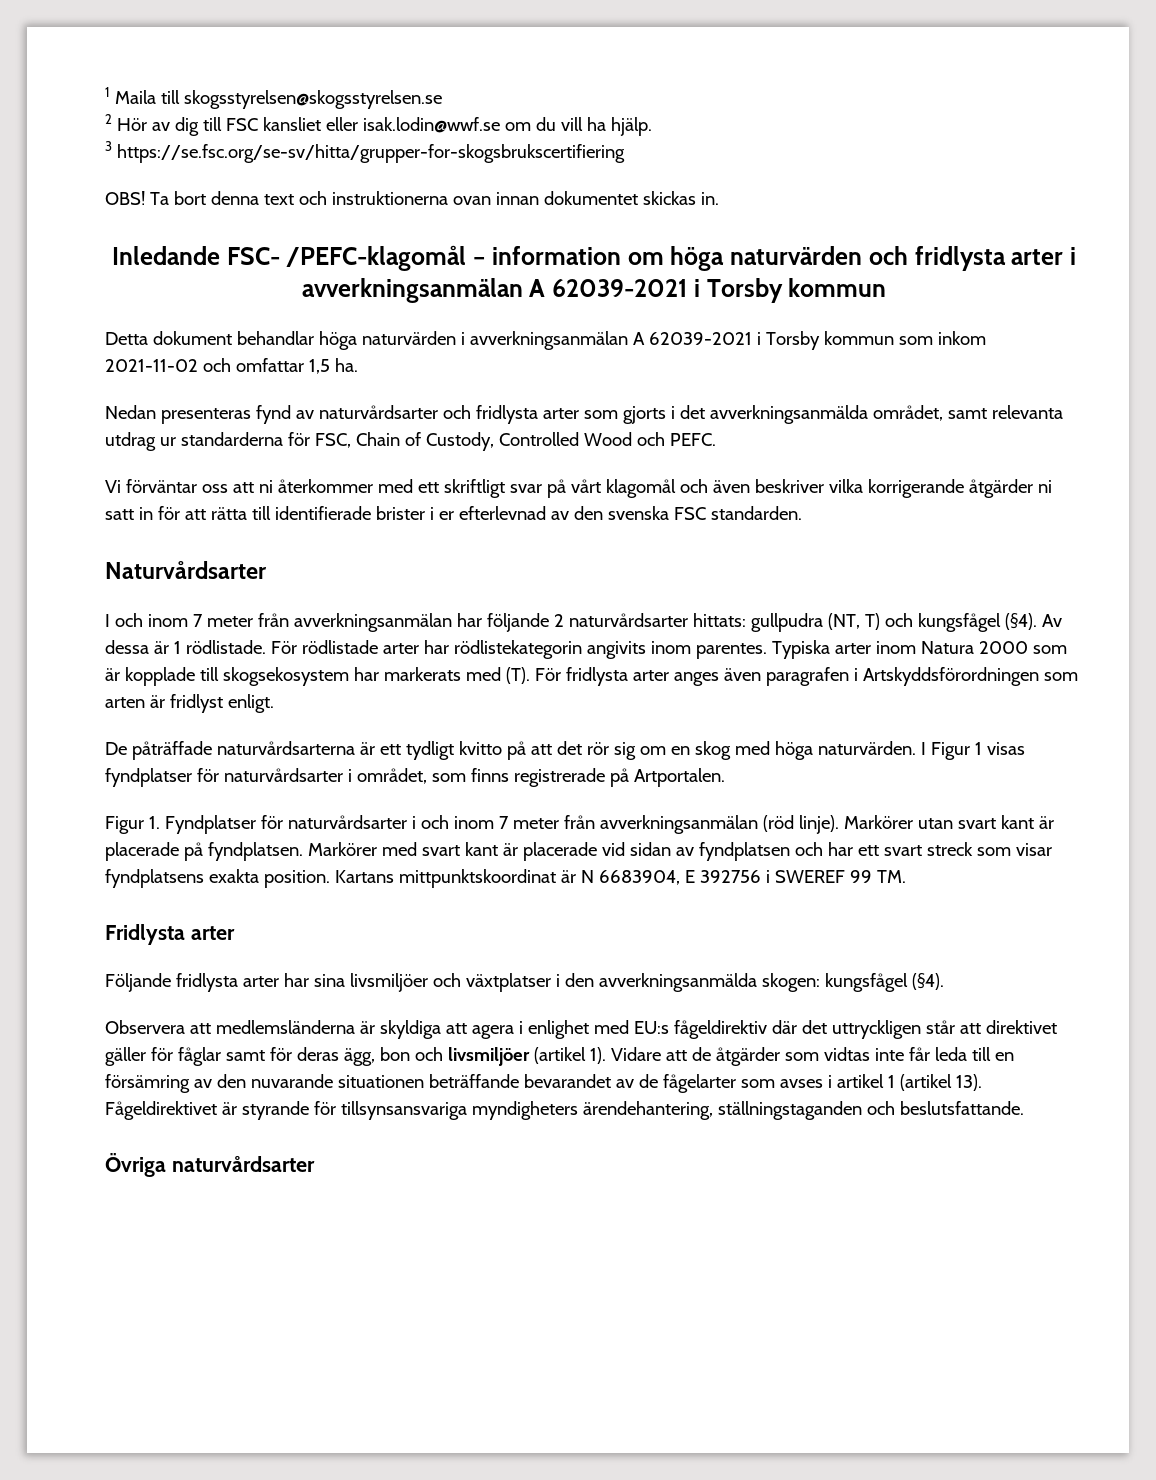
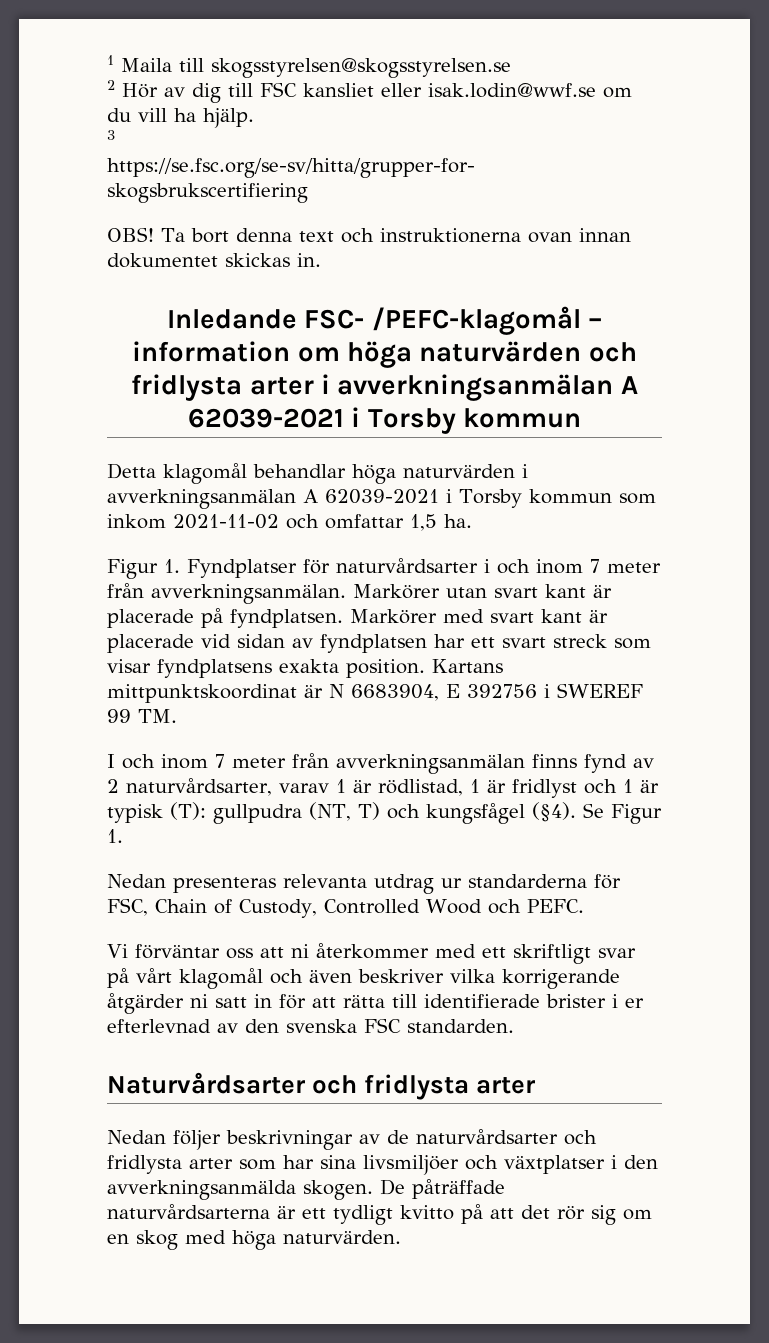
- Detta dokument behandlar höga naturvärden i avverkningsanmälan A 62039-2021 i Torsby kommun som inkom 2021-11-02 och omfattar 1,5 ha.
+ Detta klagomål behandlar höga naturvärden i avverkningsanmälan A 62039-2021 i Torsby kommun som inkom 2021-11-02 och omfattar 1,5 ha.
- Nedan presenteras fynd av naturvårdsarter och fridlysta arter som gjorts i det avverkningsanmälda området, samt relevanta utdrag ur standarderna för FSC, Chain of Custody, Controlled Wood och PEFC.
+ Figur 1. Fyndplatser för naturvårdsarter i och inom 7 meter från avverkningsanmälan. Markörer utan svart kant är placerade på fyndplatsen. Markörer med svart kant är placerade vid sidan av fyndplatsen har ett svart streck som visar fyndplatsens exakta position. Kartans mittpunktskoordinat är N 6683904, E 392756 i SWEREF 99 TM.
+ I och inom 7 meter från avverkningsanmälan finns fynd av 2 naturvårdsarter, varav 1 är rödlistad, 1 är fridlyst och 1 är typisk (T): gullpudra (NT, T) och kungsfågel (§4). Se Figur 1.
+ Nedan presenteras relevanta utdrag ur standarderna för FSC, Chain of Custody, Controlled Wood och PEFC.
- Naturvårdsarter
- I och inom 7 meter från avverkningsanmälan har följande 2 naturvårdsarter hittats: gullpudra (NT, T) och kungsfågel (§4). Av dessa är 1 rödlistade. För rödlistade arter har rödlistekategorin angivits inom parentes. Typiska arter inom Natura 2000 som är kopplade till skogsekosystem har markerats med (T). För fridlysta arter anges även paragrafen i Artskyddsförordningen som arten är fridlyst enligt.
- De påträffade naturvårdsarterna är ett tydligt kvitto på att det rör sig om en skog med höga naturvärden. I Figur 1 visas fyndplatser för naturvårdsarter i området, som finns registrerade på Artportalen.
- Figur 1. Fyndplatser för naturvårdsarter i och inom 7 meter från avverkningsanmälan (röd linje). Markörer utan svart kant är placerade på fyndplatsen. Markörer med svart kant är placerade vid sidan av fyndplatsen och har ett svart streck som visar fyndplatsens exakta position. Kartans mittpunktskoordinat är N 6683904, E 392756 i SWEREF 99 TM.
- Fridlysta arter
- Följande fridlysta arter har sina livsmiljöer och växtplatser i den avverkningsanmälda skogen: kungsfågel (§4).
- Observera att medlemsländerna är skyldiga att agera i enlighet med EU:s fågeldirektiv där det uttryckligen står att direktivet gäller för fåglar samt för deras ägg, bon och livsmiljöer (artikel 1). Vidare att de åtgärder som vidtas inte får leda till en försämring av den nuvarande situationen beträffande bevarandet av de fågelarter som avses i artikel 1 (artikel 13). Fågeldirektivet är styrande för tillsynsansvariga myndigheters ärendehantering, ställningstaganden och beslutsfattande.
- Övriga naturvårdsarter
+ Naturvårdsarter och fridlysta arter
+ Nedan följer beskrivningar av de naturvårdsarter och fridlysta arter som har sina livsmiljöer och växtplatser i den avverkningsanmälda skogen. De påträffade naturvårdsarterna är ett tydligt kvitto på att det rör sig om en skog med höga naturvärden.

